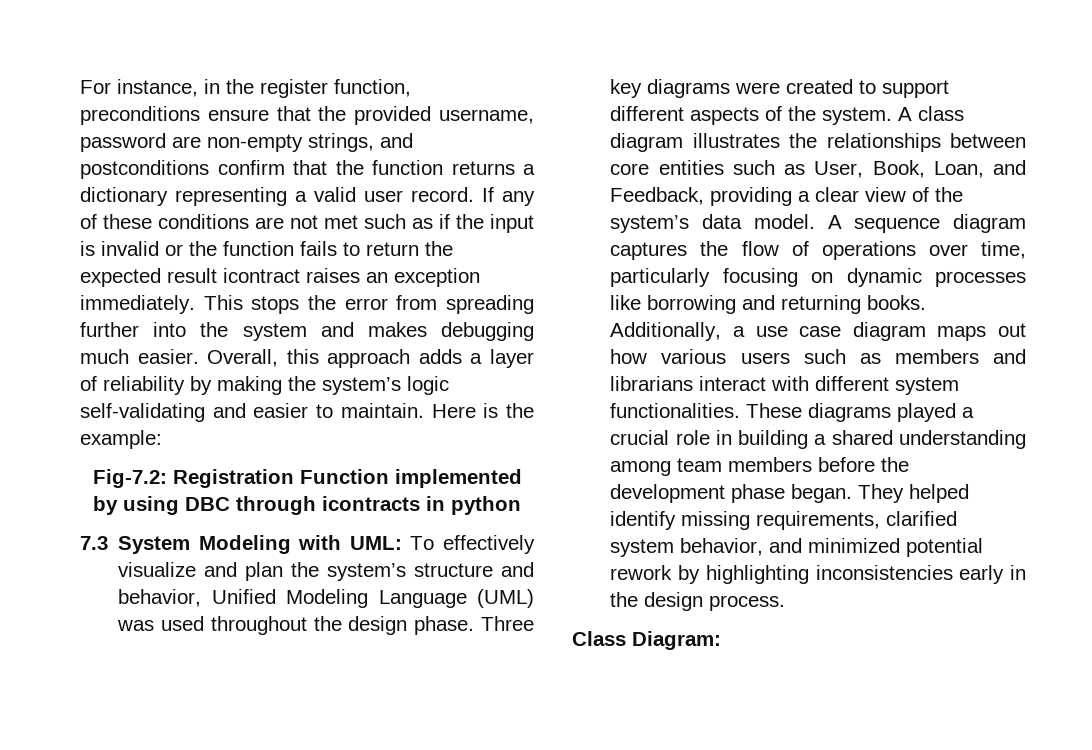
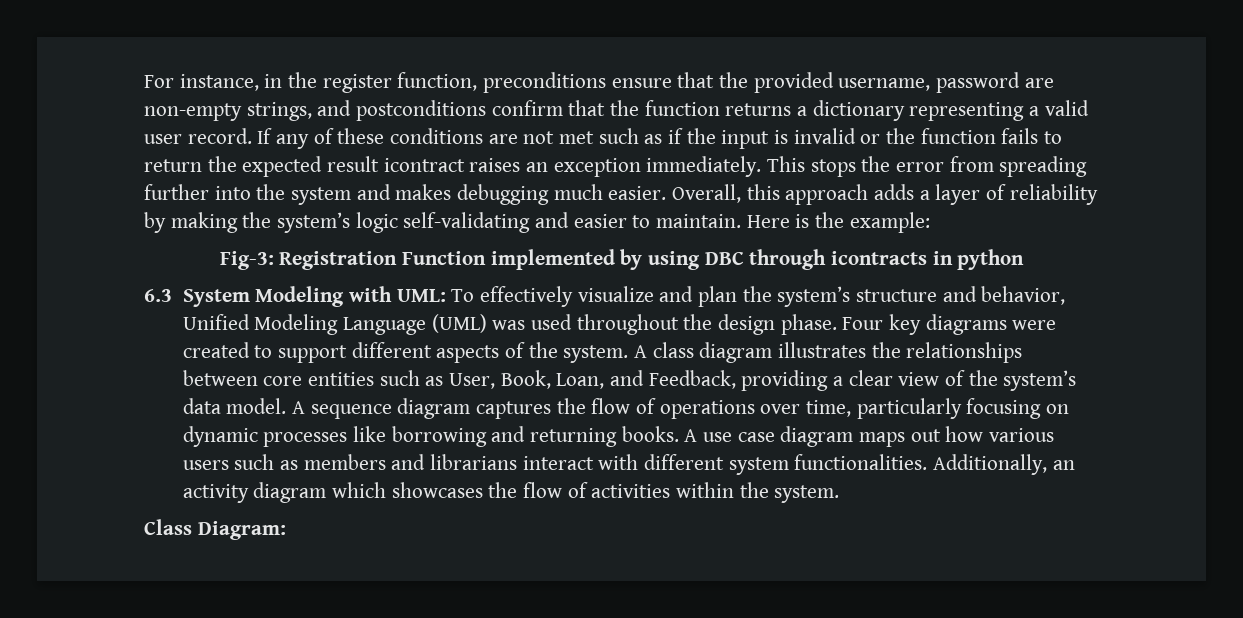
- Fig-7.2: Registration Function implemented by using DBC through icontracts in python
+ Fig-3: Registration Function implemented by using DBC through icontracts in python
- 7.3 System Modeling with UML: To effectively visualize and plan the system’s structure and behavior, Unified Modeling Language (UML) was used throughout the design phase.
+ 6.3 System Modeling with UML: To effectively visualize and plan the system’s structure and behavior, Unified Modeling Language (UML) was used throughout the design phase.
- Three key diagrams were created to support different aspects of the system.
+ Four key diagrams were created to support different aspects of the system.
- Additionally, a use case diagram maps out how various users such as members and librarians interact with different system functionalities.
+ A use case diagram maps out how various users such as members and librarians interact with different system functionalities.
- These diagrams played a crucial role in building a shared understanding among team members before the development phase began. They helped identify missing requirements, clarified system behavior, and minimized potential rework by highlighting inconsistencies early in the design process.
+ Additionally, an activity diagram which showcases the flow of activities within the system.

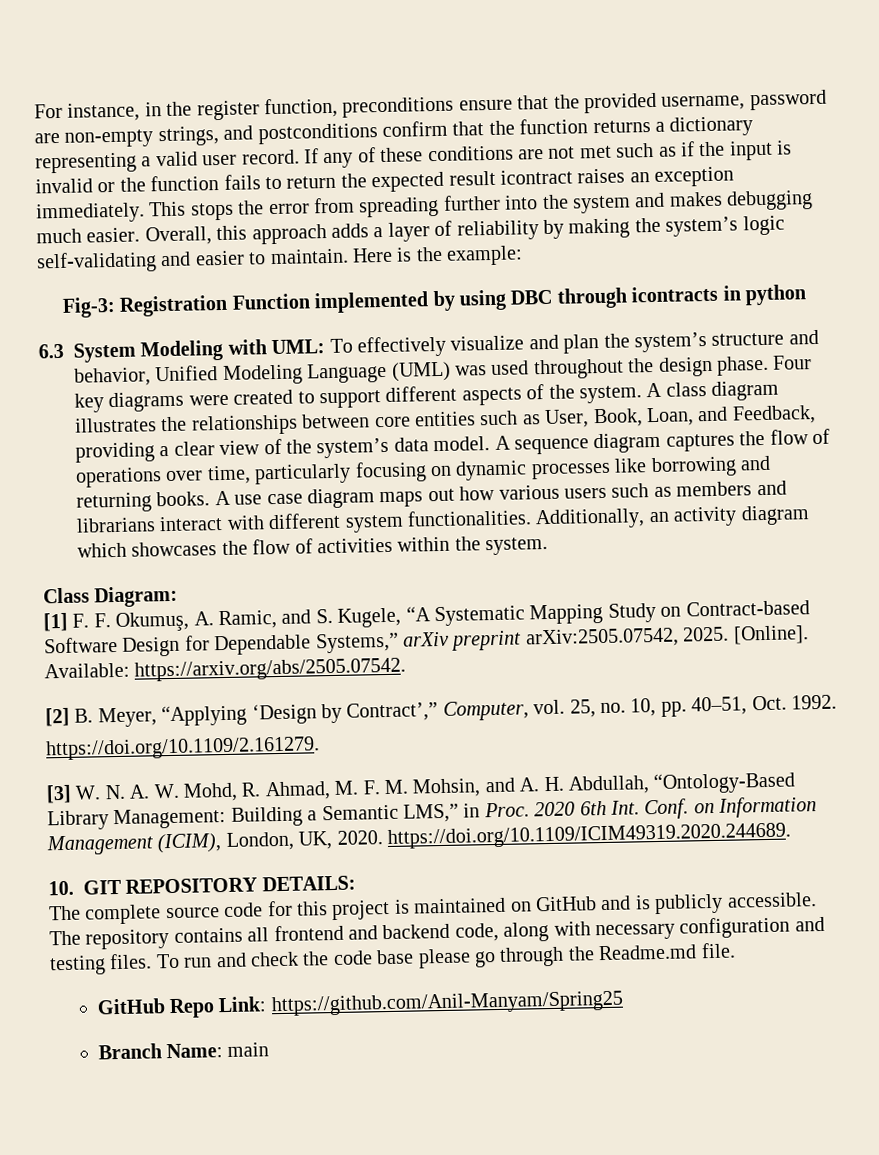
+ [1] F. F. Okumuş, A. Ramic, and S. Kugele, “A Systematic Mapping Study on Contract-based Software Design for Dependable Systems,” arXiv preprint arXiv:2505.07542, 2025. [Online]. Available: https://arxiv.org/abs/2505.07542.
+ [2] B. Meyer, “Applying ‘Design by Contract’,” Computer, vol. 25, no. 10, pp. 40–51, Oct. 1992.
+ https://doi.org/10.1109/2.161279.
+ [3] W. N. A. W. Mohd, R. Ahmad, M. F. M. Mohsin, and A. H. Abdullah, “Ontology-Based Library Management: Building a Semantic LMS,” in Proc. 2020 6th Int. Conf. on Information Management (ICIM), London, UK, 2020. https://doi.org/10.1109/ICIM49319.2020.244689.
+ 10. GIT REPOSITORY DETAILS:
+ The complete source code for this project is maintained on GitHub and is publicly accessible. The repository contains all frontend and backend code, along with necessary configuration and testing files. To run and check the code base please go through the Readme.md file.
+ GitHub Repo Link: https://github.com/Anil-Manyam/Spring25
+ Branch Name: main

